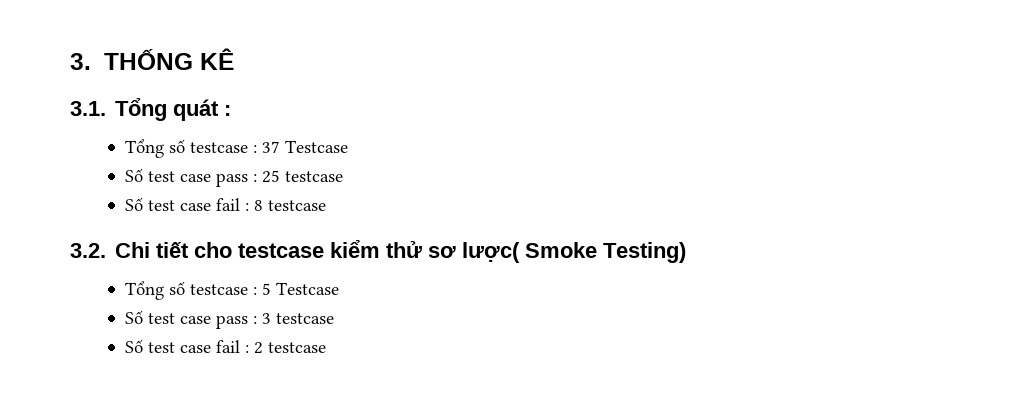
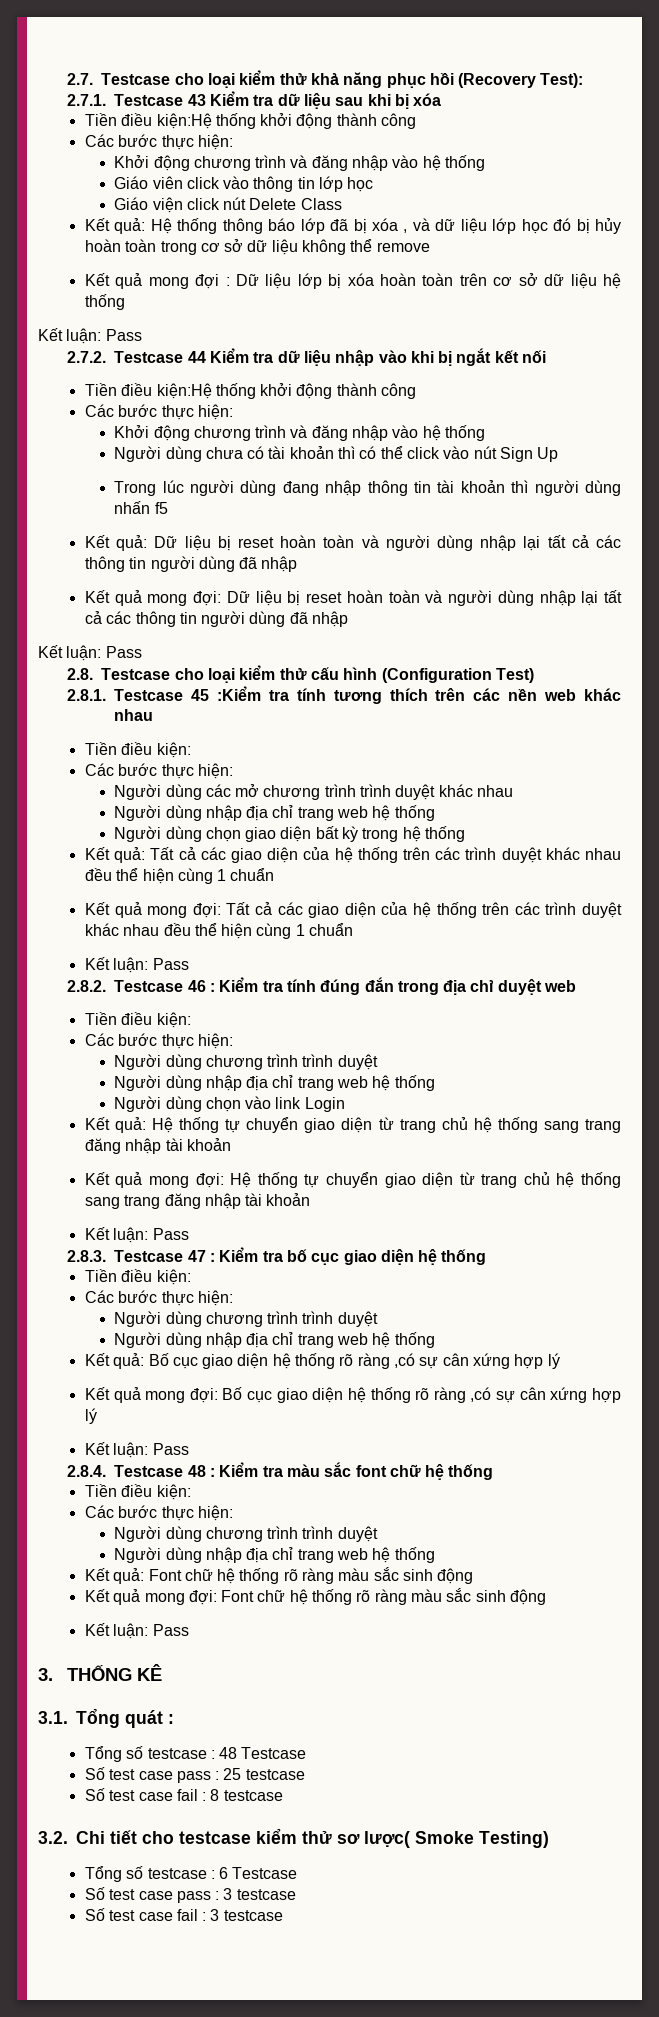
+ 2.7. Testcase cho loại kiểm thử khả năng phục hồi (Recovery Test):
+ 2.7.1. Testcase 43 Kiểm tra dữ liệu sau khi bị xóa
+ Tiền điều kiện:Hệ thống khởi động thành công
+ Các bước thực hiện:
+ Khởi động chương trình và đăng nhập vào hệ thống
+ Giáo viên click vào thông tin lớp học
+ Giáo viện click nút Delete Class
+ Kết quả: Hệ thống thông báo lớp đã bị xóa , và dữ liệu lớp học đó bị hủy hoàn toàn trong cơ sở dữ liệu không thể remove
+ Kết quả mong đợi : Dữ liệu lớp bị xóa hoàn toàn trên cơ sở dữ liệu hệ thống
+ Kết luận: Pass
+ 2.7.2. Testcase 44 Kiểm tra dữ liệu nhập vào khi bị ngắt kết nối
+ Tiền điều kiện:Hệ thống khởi động thành công
+ Các bước thực hiện:
+ Khởi động chương trình và đăng nhập vào hệ thống
+ Người dùng chưa có tài khoản thì có thể click vào nút Sign Up
+ Trong lúc người dùng đang nhập thông tin tài khoản thì người dùng nhấn f5
+ Kết quả: Dữ liệu bị reset hoàn toàn và người dùng nhập lại tất cả các thông tin người dùng đã nhập
+ Kết quả mong đợi: Dữ liệu bị reset hoàn toàn và người dùng nhập lại tất cả các thông tin người dùng đã nhập
+ Kết luận: Pass
+ 2.8. Testcase cho loại kiểm thử cấu hình (Configuration Test)
+ 2.8.1. Testcase 45 :Kiểm tra tính tương thích trên các nền web khác nhau
+ Tiền điều kiện:
+ Các bước thực hiện:
+ Người dùng các mở chương trình trình duyệt khác nhau
+ Người dùng nhập địa chỉ trang web hệ thống
+ Người dùng chọn giao diện bất kỳ trong hệ thống
+ Kết quả: Tất cả các giao diện của hệ thống trên các trình duyệt khác nhau đều thể hiện cùng 1 chuẩn
+ Kết quả mong đợi: Tất cả các giao diện của hệ thống trên các trình duyệt khác nhau đều thể hiện cùng 1 chuẩn
+ Kết luận: Pass
+ 2.8.2. Testcase 46 : Kiểm tra tính đúng đắn trong địa chỉ duyệt web
+ Tiền điều kiện:
+ Các bước thực hiện:
+ Người dùng chương trình trình duyệt
+ Người dùng nhập địa chỉ trang web hệ thống
+ Người dùng chọn vào link Login
+ Kết quả: Hệ thống tự chuyển giao diện từ trang chủ hệ thống sang trang đăng nhập tài khoản
+ Kết quả mong đợi: Hệ thống tự chuyển giao diện từ trang chủ hệ thống sang trang đăng nhập tài khoản
+ Kết luận: Pass
+ 2.8.3. Testcase 47 : Kiểm tra bố cục giao diện hệ thống
+ Tiền điều kiện:
+ Các bước thực hiện:
+ Người dùng chương trình trình duyệt
+ Người dùng nhập địa chỉ trang web hệ thống
+ Kết quả: Bố cục giao diện hệ thống rõ ràng ,có sự cân xứng hợp lý
+ Kết quả mong đợi: Bố cục giao diện hệ thống rõ ràng ,có sự cân xứng hợp lý
+ Kết luận: Pass
+ 2.8.4. Testcase 48 : Kiểm tra màu sắc font chữ hệ thống
+ Tiền điều kiện:
+ Các bước thực hiện:
+ Người dùng chương trình trình duyệt
+ Người dùng nhập địa chỉ trang web hệ thống
+ Kết quả: Font chữ hệ thống rõ ràng màu sắc sinh động
+ Kết quả mong đợi: Font chữ hệ thống rõ ràng màu sắc sinh động
+ Kết luận: Pass
- Tổng số testcase : 37 Testcase
+ Tổng số testcase : 48 Testcase
- Tổng số testcase : 5 Testcase
+ Tổng số testcase : 6 Testcase
- Số test case fail : 2 testcase
+ Số test case fail : 3 testcase

